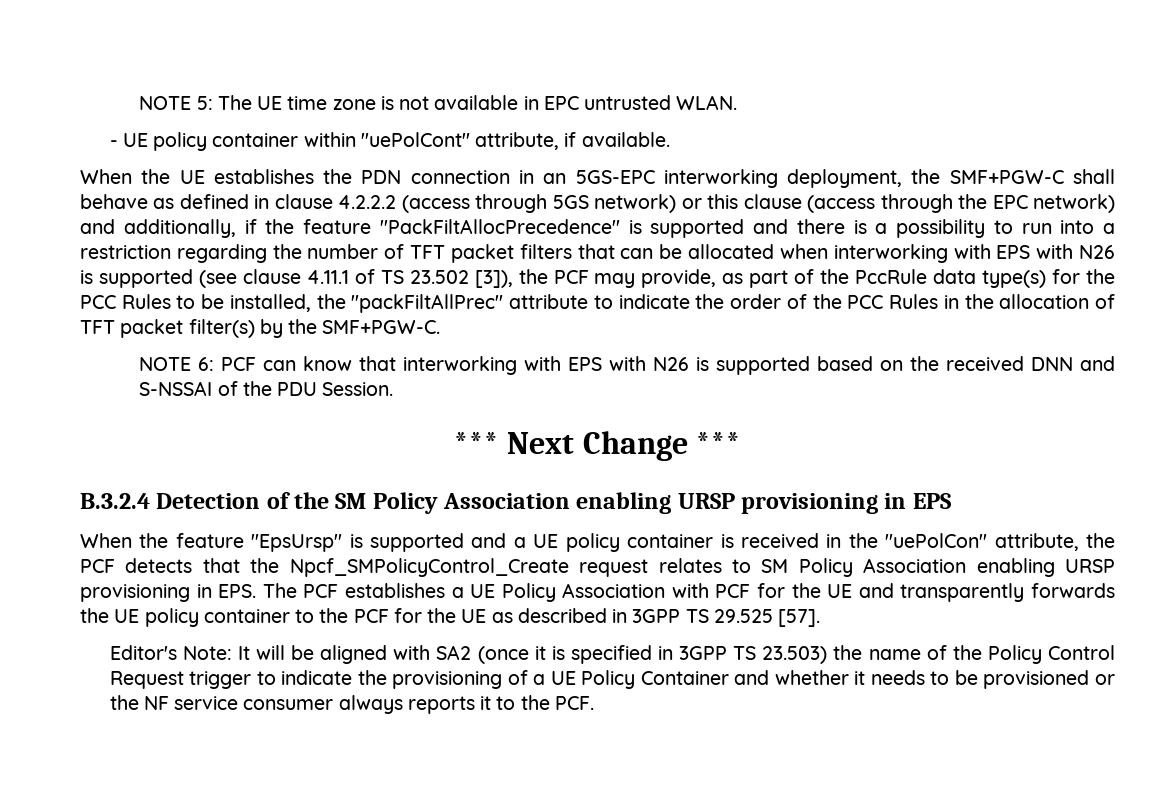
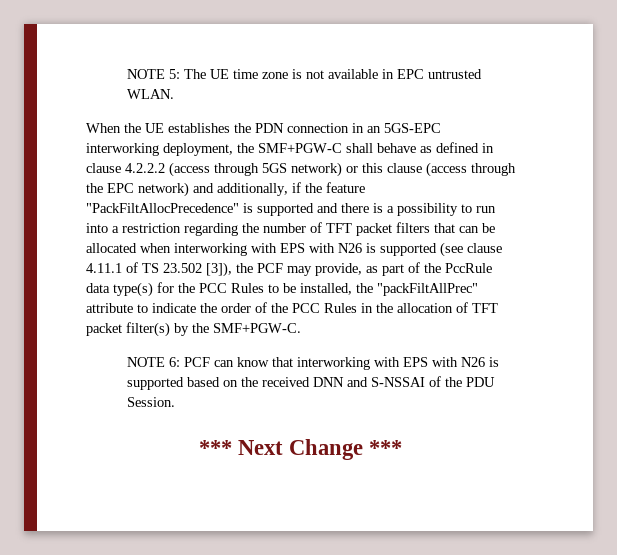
- - UE policy container within "uePolCont" attribute, if available.
- B.3.2.4 Detection of the SM Policy Association enabling URSP provisioning in EPS
- When the feature "EpsUrsp" is supported and a UE policy container is received in the "uePolCon" attribute, the PCF detects that the Npcf_SMPolicyControl_Create request relates to SM Policy Association enabling URSP provisioning in EPS. The PCF establishes a UE Policy Association with PCF for the UE and transparently forwards the UE policy container to the PCF for the UE as described in 3GPP TS 29.525 [57].
- Editor's Note: It will be aligned with SA2 (once it is specified in 3GPP TS 23.503) the name of the Policy Control Request trigger to indicate the provisioning of a UE Policy Container and whether it needs to be provisioned or the NF service consumer always reports it to the PCF.

